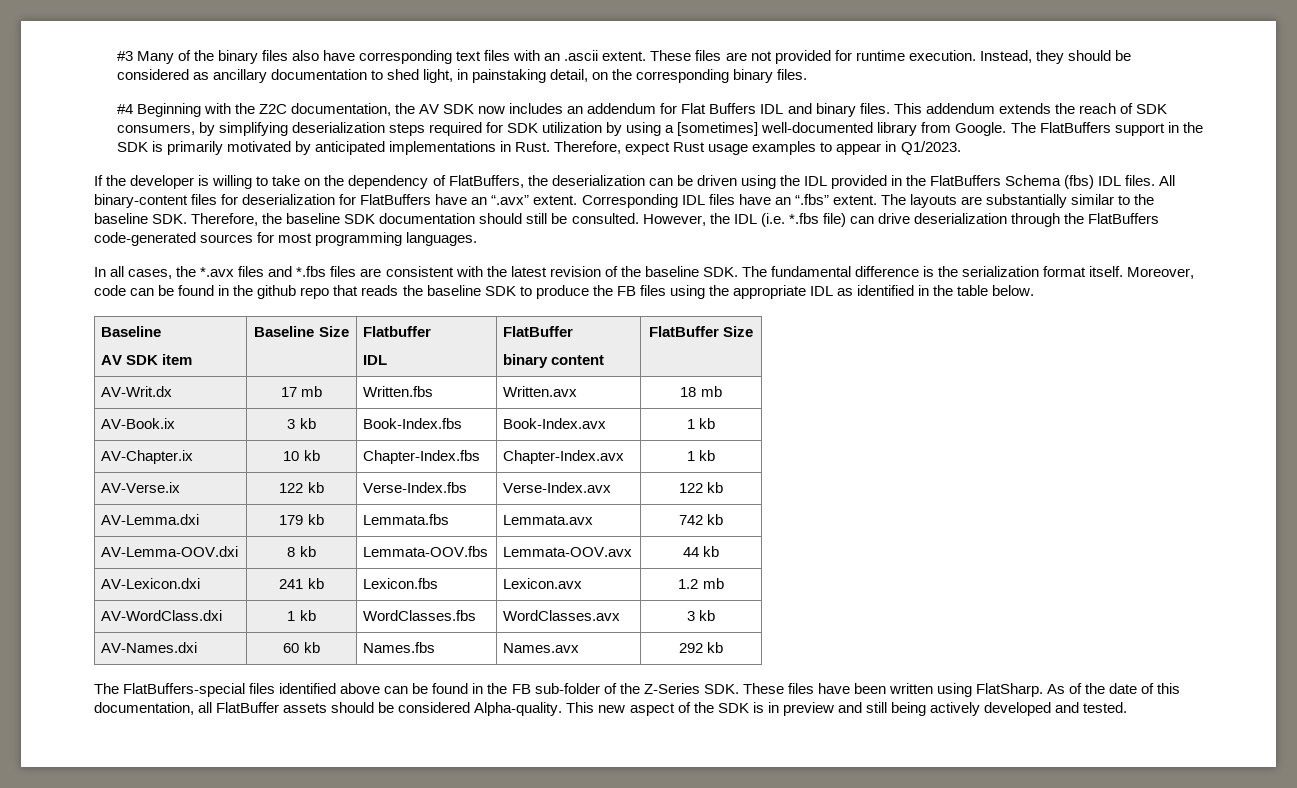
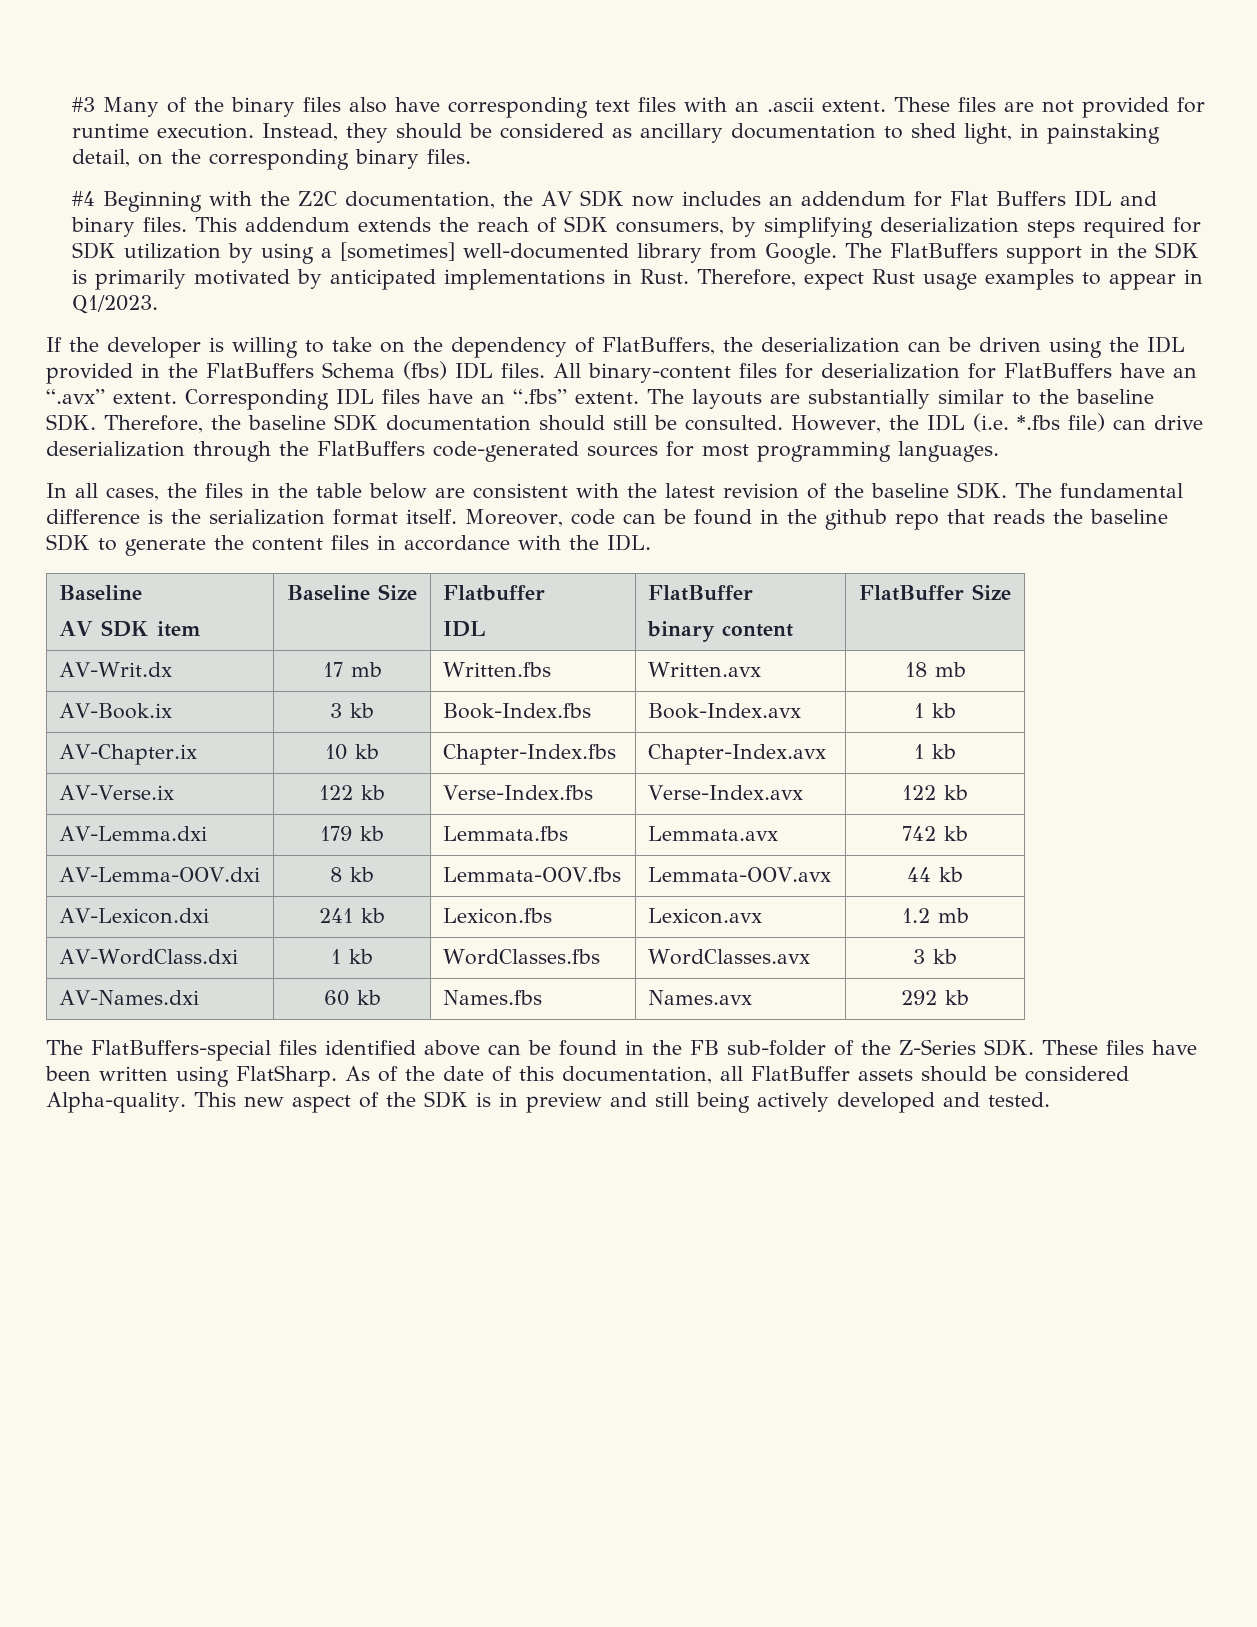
- In all cases, the *.avx files and *.fbs files are consistent with the latest revision of the baseline SDK. The fundamental difference is the serialization format itself.
+ In all cases, the files in the table below are consistent with the latest revision of the baseline SDK. The fundamental difference is the serialization format itself.
- Moreover, code can be found in the github repo that reads the baseline SDK to produce the FB files using the appropriate IDL as identified in the table below.
+ Moreover, code can be found in the github repo that reads the baseline SDK to generate the content files in accordance with the IDL.

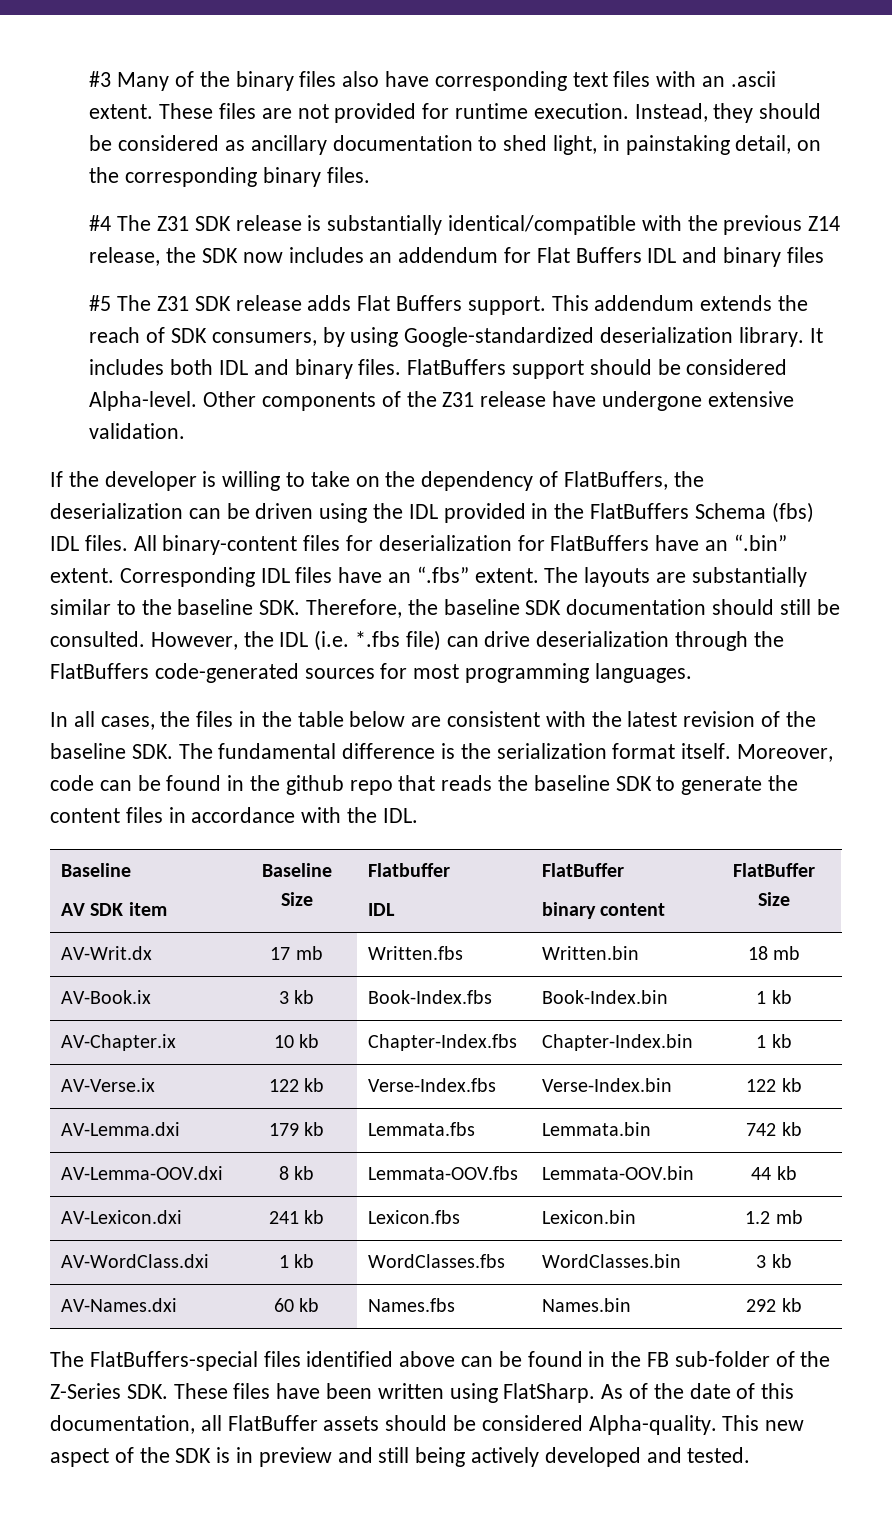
- #4 Beginning with the Z2C documentation, the AV SDK now includes an addendum for Flat Buffers IDL and binary files.
+ #4 The Z31 SDK release is substantially identical/compatible with the previous Z14 release, the SDK now includes an addendum for Flat Buffers IDL and binary files
+ #5 The Z31 SDK release adds Flat Buffers support.
- This addendum extends the reach of SDK consumers, by simplifying deserialization steps required for SDK utilization by using a [sometimes] well-documented library from Google. The FlatBuffers support in the SDK is primarily motivated by anticipated implementations in Rust. Therefore, expect Rust usage examples to appear in Q1/2023.
+ This addendum extends the reach of SDK consumers, by using Google-standardized deserialization library. It includes both IDL and binary files. FlatBuffers support should be considered Alpha-level. Other components of the Z31 release have undergone extensive validation.
- All binary-content files for deserialization for FlatBuffers have an “.avx” extent.
+ All binary-content files for deserialization for FlatBuffers have an “.bin” extent.
- AV-Writ.dx | 17 mb | Written.fbs | Written.avx | 18 mb
+ AV-Writ.dx | 17 mb | Written.fbs | Written.bin | 18 mb
- AV-Book.ix | 3 kb | Book-Index.fbs | Book-Index.avx | 1 kb
+ AV-Book.ix | 3 kb | Book-Index.fbs | Book-Index.bin | 1 kb
- AV-Chapter.ix | 10 kb | Chapter-Index.fbs | Chapter-Index.avx | 1 kb
+ AV-Chapter.ix | 10 kb | Chapter-Index.fbs | Chapter-Index.bin | 1 kb
- AV-Verse.ix | 122 kb | Verse-Index.fbs | Verse-Index.avx | 122 kb
+ AV-Verse.ix | 122 kb | Verse-Index.fbs | Verse-Index.bin | 122 kb
- AV-Lemma.dxi | 179 kb | Lemmata.fbs | Lemmata.avx | 742 kb
+ AV-Lemma.dxi | 179 kb | Lemmata.fbs | Lemmata.bin | 742 kb
- AV-Lemma-OOV.dxi | 8 kb | Lemmata-OOV.fbs | Lemmata-OOV.avx | 44 kb
+ AV-Lemma-OOV.dxi | 8 kb | Lemmata-OOV.fbs | Lemmata-OOV.bin | 44 kb
- AV-Lexicon.dxi | 241 kb | Lexicon.fbs | Lexicon.avx | 1.2 mb
+ AV-Lexicon.dxi | 241 kb | Lexicon.fbs | Lexicon.bin | 1.2 mb
- AV-WordClass.dxi | 1 kb | WordClasses.fbs | WordClasses.avx | 3 kb
+ AV-WordClass.dxi | 1 kb | WordClasses.fbs | WordClasses.bin | 3 kb
- AV-Names.dxi | 60 kb | Names.fbs | Names.avx | 292 kb
+ AV-Names.dxi | 60 kb | Names.fbs | Names.bin | 292 kb

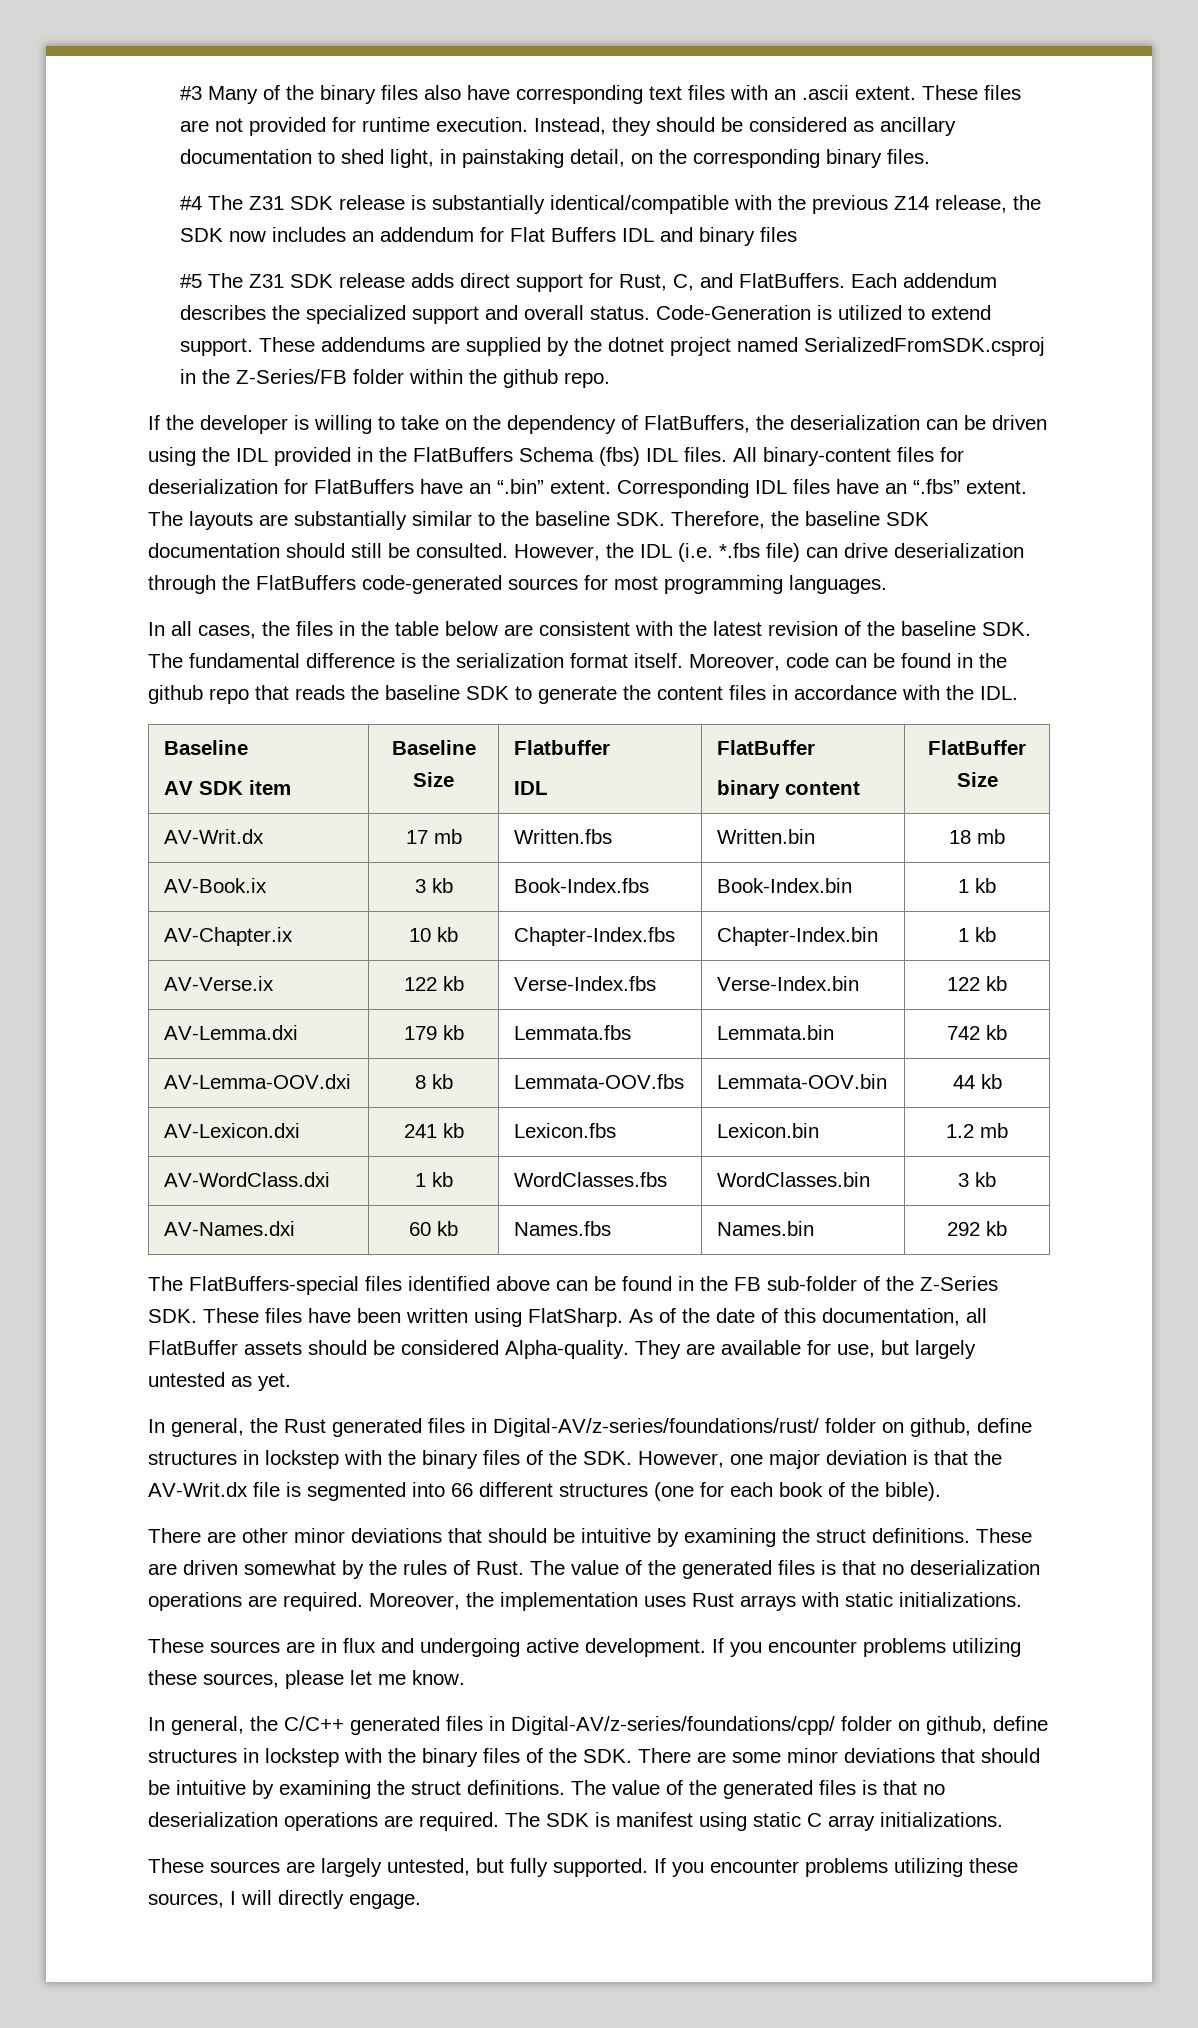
- #5 The Z31 SDK release adds Flat Buffers support. This addendum extends the reach of SDK consumers, by using Google-standardized deserialization library. It includes both IDL and binary files. FlatBuffers support should be considered Alpha-level. Other components of the Z31 release have undergone extensive validation.
+ #5 The Z31 SDK release adds direct support for Rust, C, and FlatBuffers. Each addendum describes the specialized support and overall status. Code-Generation is utilized to extend support. These addendums are supplied by the dotnet project named SerializedFromSDK.csproj in the Z-Series/FB folder within the github repo.
- This new aspect of the SDK is in preview and still being actively developed and tested.
+ They are available for use, but largely untested as yet.
+ In general, the Rust generated files in Digital-AV/z-series/foundations/rust/ folder on github, define structures in lockstep with the binary files of the SDK. However, one major deviation is that the AV-Writ.dx file is segmented into 66 different structures (one for each book of the bible).
+ There are other minor deviations that should be intuitive by examining the struct definitions. These are driven somewhat by the rules of Rust. The value of the generated files is that no deserialization operations are required. Moreover, the implementation uses Rust arrays with static initializations.
+ These sources are in flux and undergoing active development. If you encounter problems utilizing these sources, please let me know.
+ In general, the C/C++ generated files in Digital-AV/z-series/foundations/cpp/ folder on github, define structures in lockstep with the binary files of the SDK. There are some minor deviations that should be intuitive by examining the struct definitions. The value of the generated files is that no deserialization operations are required. The SDK is manifest using static C array initializations.
+ These sources are largely untested, but fully supported. If you encounter problems utilizing these sources, I will directly engage.

